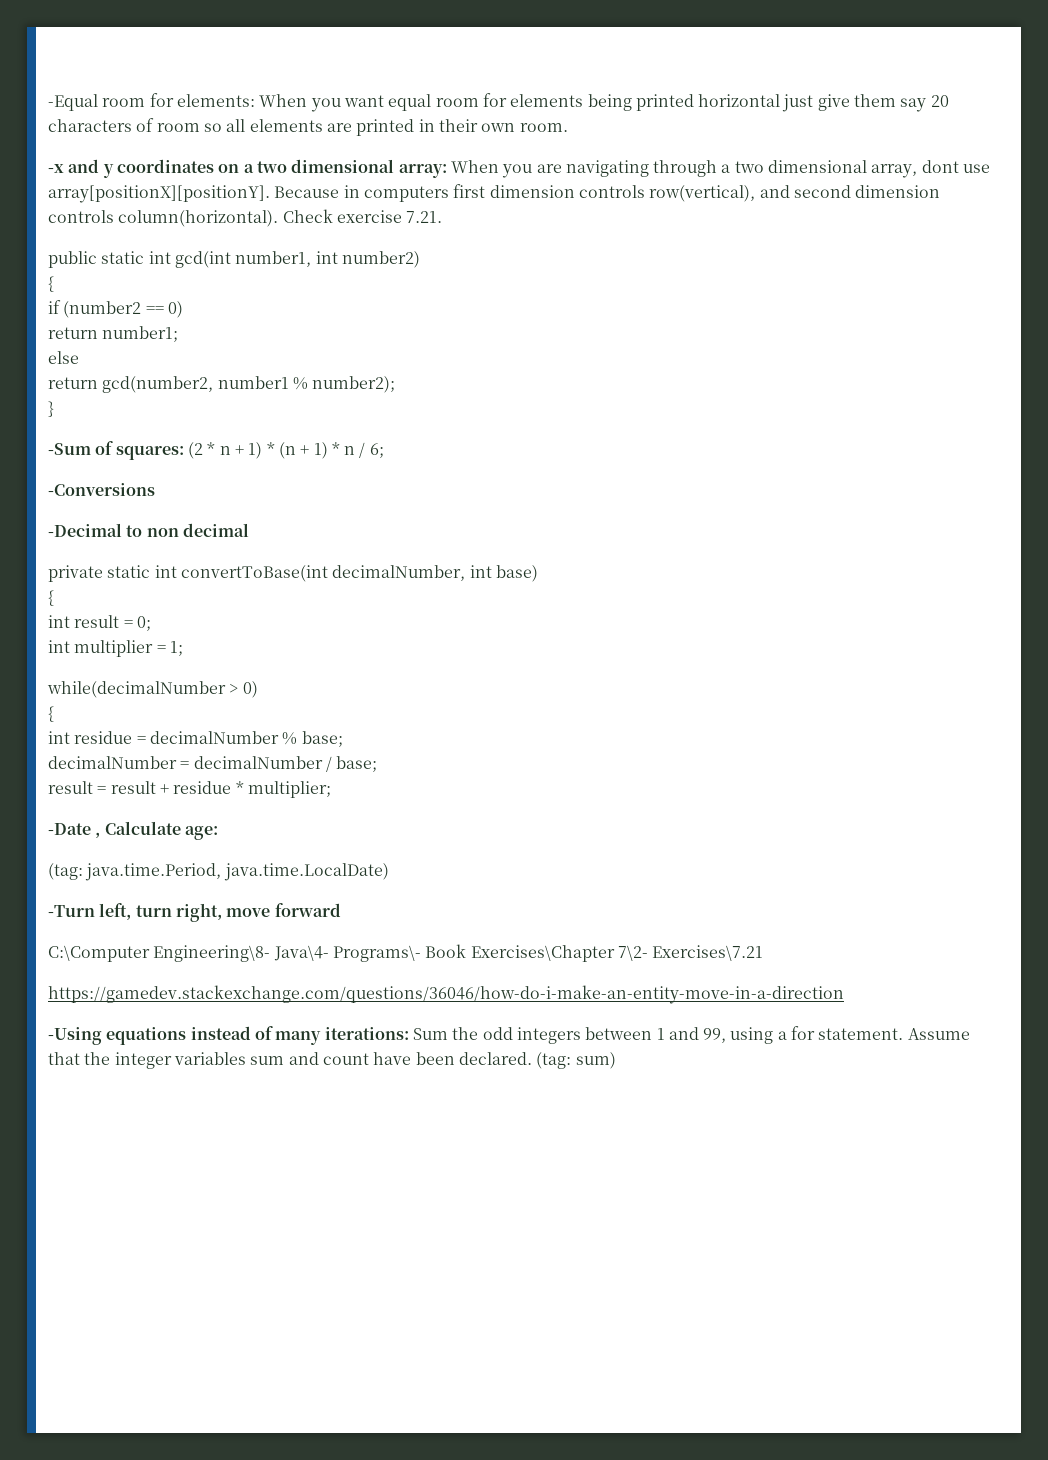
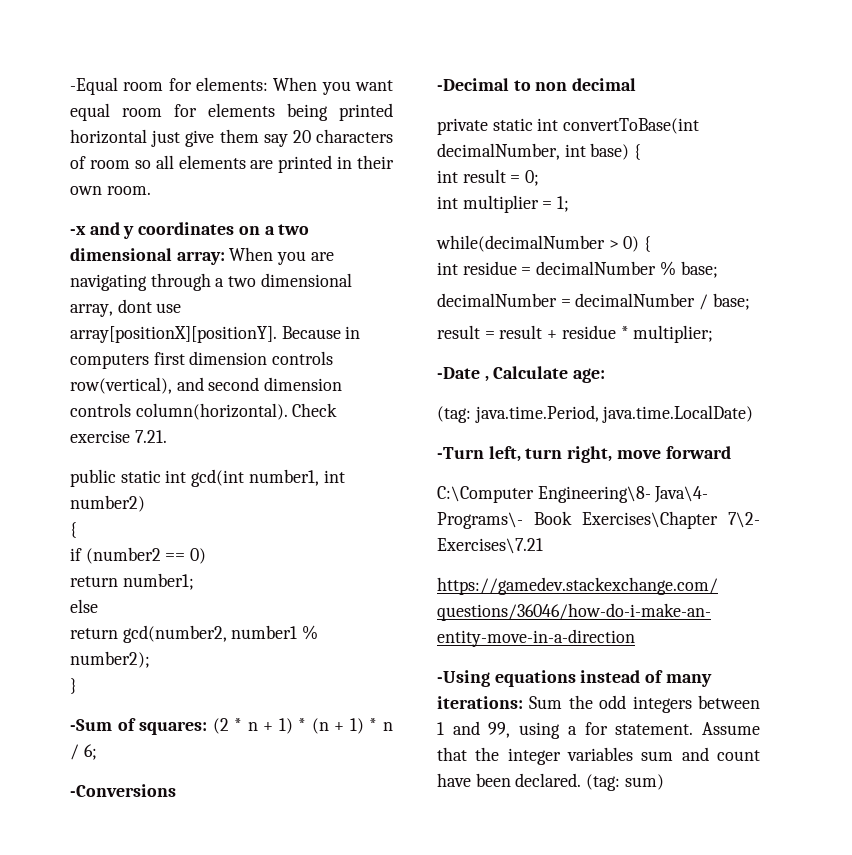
- private static int convertToBase(int decimalNumber, int base)
- {
+ private static int convertToBase(int decimalNumber, int base) {
- while(decimalNumber > 0)
- {
+ while(decimalNumber > 0) {

